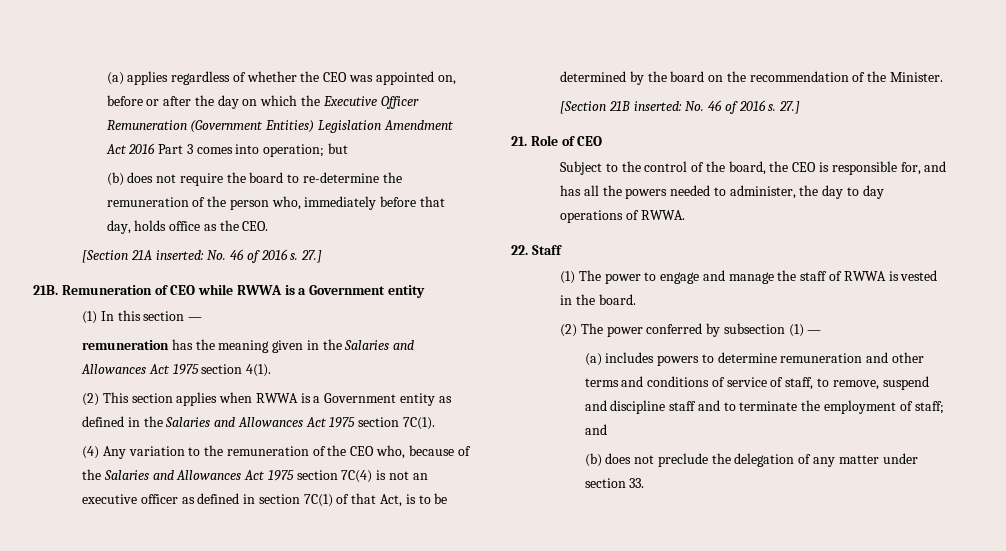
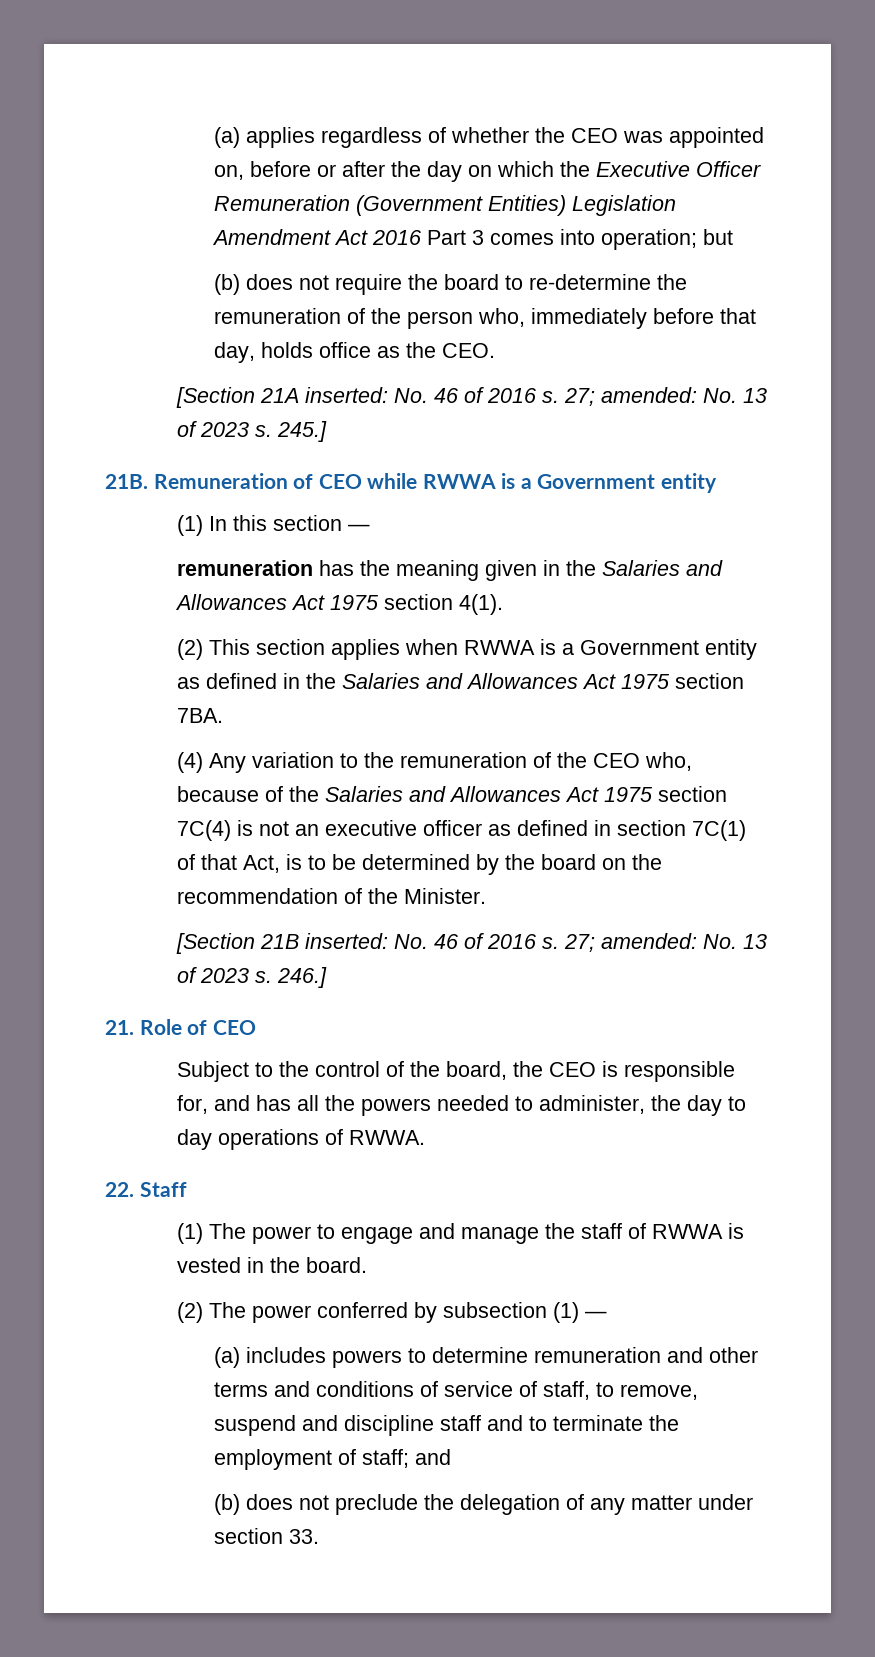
- [Section 21A inserted: No. 46 of 2016 s. 27.]
+ [Section 21A inserted: No. 46 of 2016 s. 27; amended: No. 13 of 2023 s. 245.]
- (2) This section applies when RWWA is a Government entity as defined in the Salaries and Allowances Act 1975 section 7C(1).
+ (2) This section applies when RWWA is a Government entity as defined in the Salaries and Allowances Act 1975 section 7BA.
- [Section 21B inserted: No. 46 of 2016 s. 27.]
+ [Section 21B inserted: No. 46 of 2016 s. 27; amended: No. 13 of 2023 s. 246.]

